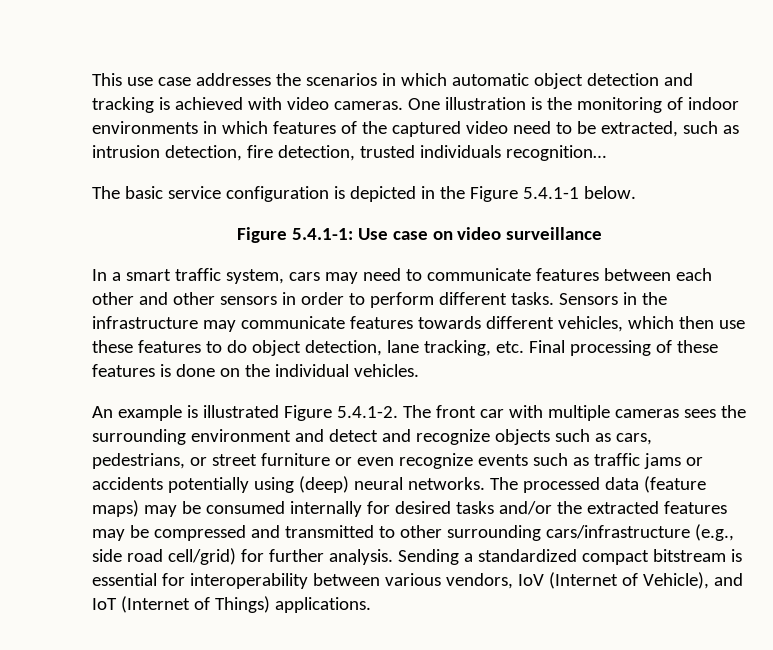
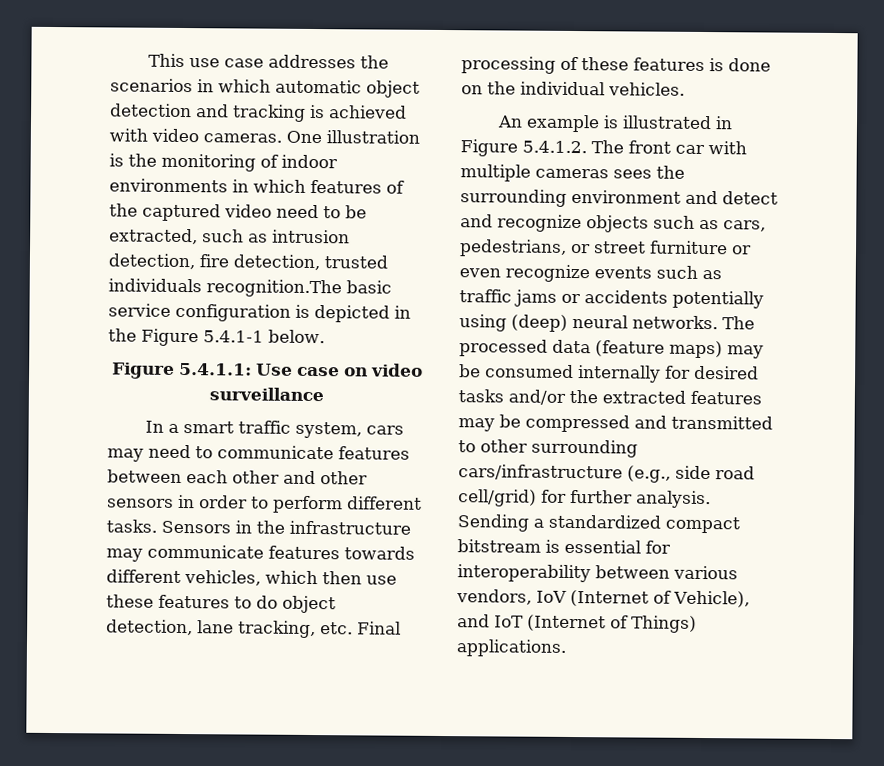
- One illustration is the monitoring of indoor environments in which features of the captured video need to be extracted, such as intrusion detection, fire detection, trusted individuals recognition…
- The basic service configuration is depicted in the Figure 5.4.1-1 below.
+ One illustration is the monitoring of indoor environments in which features of the captured video need to be extracted, such as intrusion detection, fire detection, trusted individuals recognition.The basic service configuration is depicted in the Figure 5.4.1-1 below.
- Figure 5.4.1-1: Use case on video surveillance
+ Figure 5.4.1.1: Use case on video surveillance
- An example is illustrated Figure 5.4.1-2. The front car with multiple cameras sees the surrounding environment and detect and recognize objects such as cars, pedestrians, or street furniture or even recognize events such as traffic jams or accidents potentially using (deep) neural networks.
+ An example is illustrated in Figure 5.4.1.2. The front car with multiple cameras sees the surrounding environment and detect and recognize objects such as cars, pedestrians, or street furniture or even recognize events such as traffic jams or accidents potentially using (deep) neural networks.

